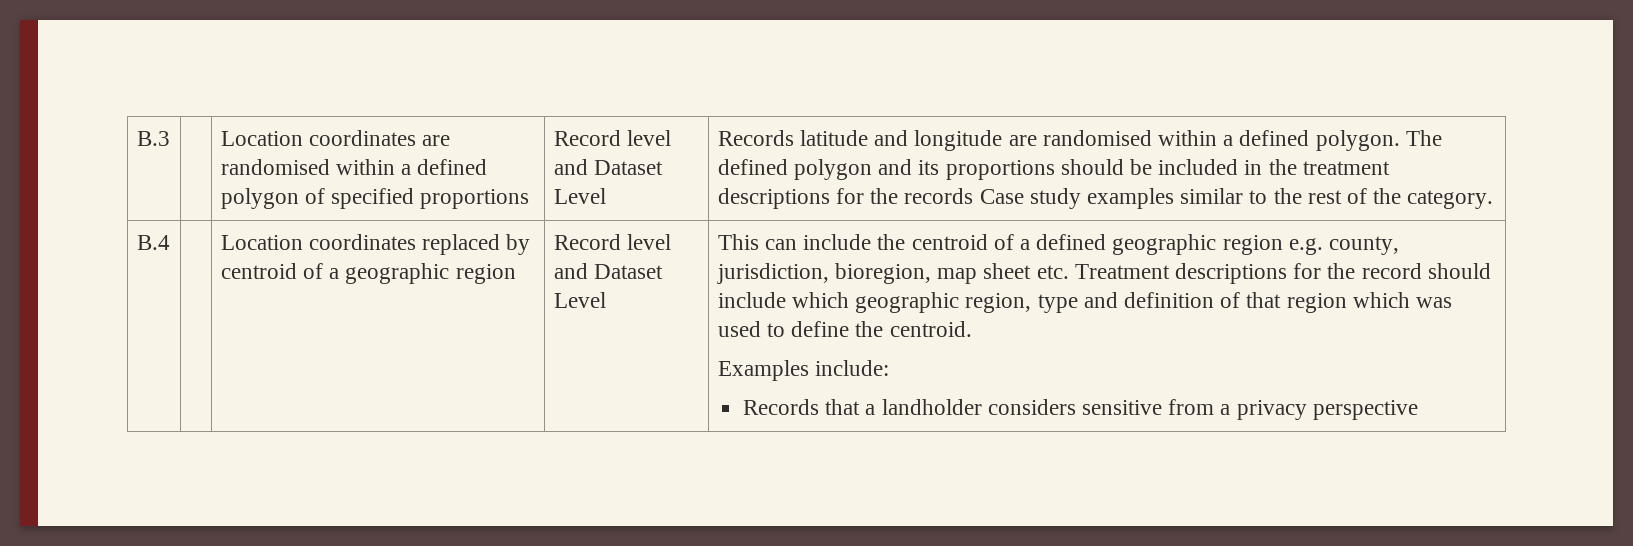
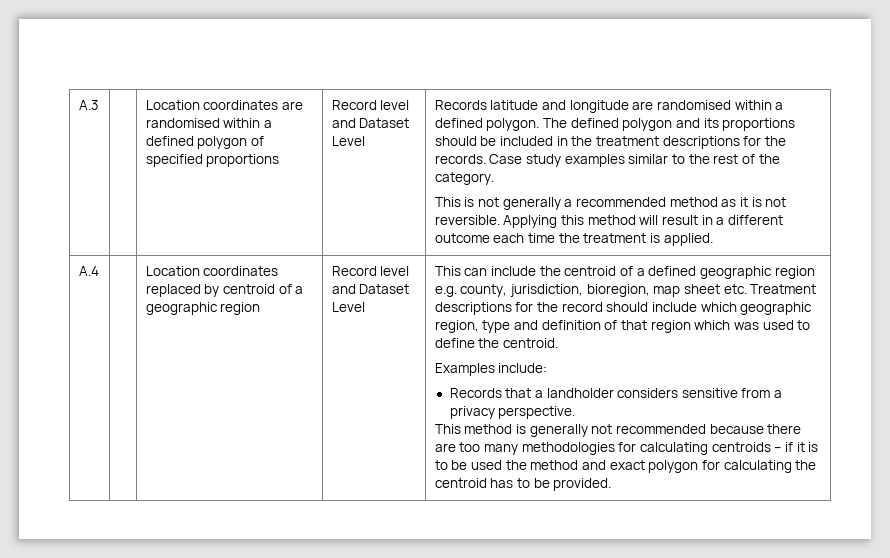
- B.3
+ A.3
- The defined polygon and its proportions should be included in the treatment descriptions for the records Case study examples similar to the rest of the category.
+ The defined polygon and its proportions should be included in the treatment descriptions for the records. Case study examples similar to the rest of the category.
- B.4
+ This is not generally a recommended method as it is not reversible. Applying this method will result in a different outcome each time the treatment is applied.
+ A.4
- Records that a landholder considers sensitive from a privacy perspective
+ Records that a landholder considers sensitive from a privacy perspective.
+ This method is generally not recommended because there are too many methodologies for calculating centroids – if it is to be used the method and exact polygon for calculating the centroid has to be provided.

